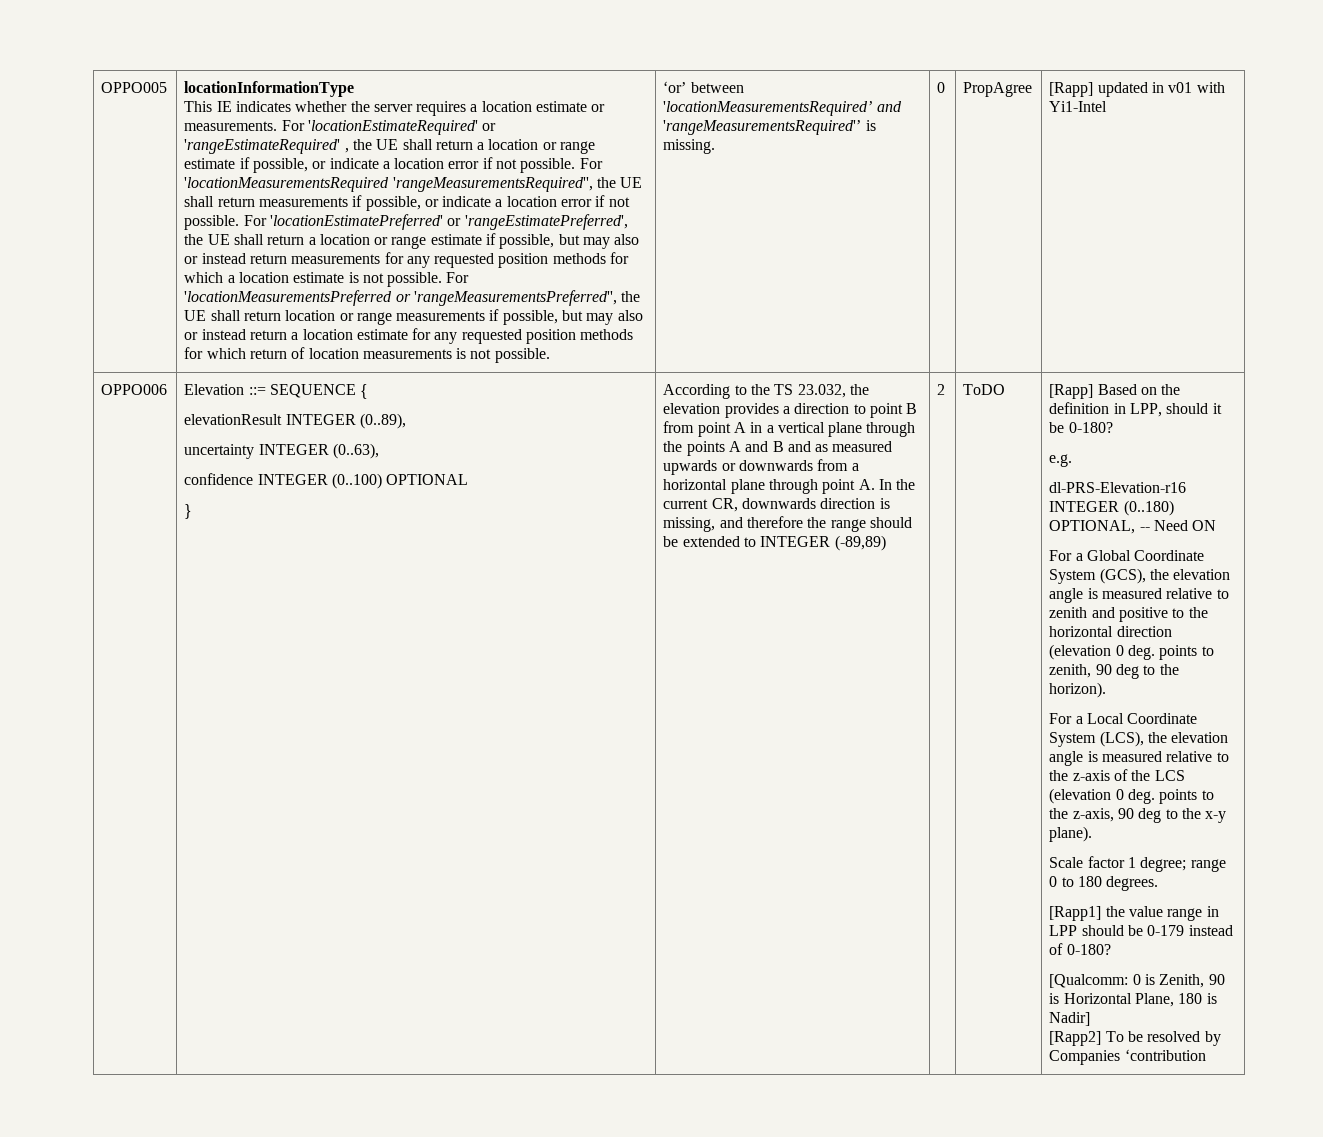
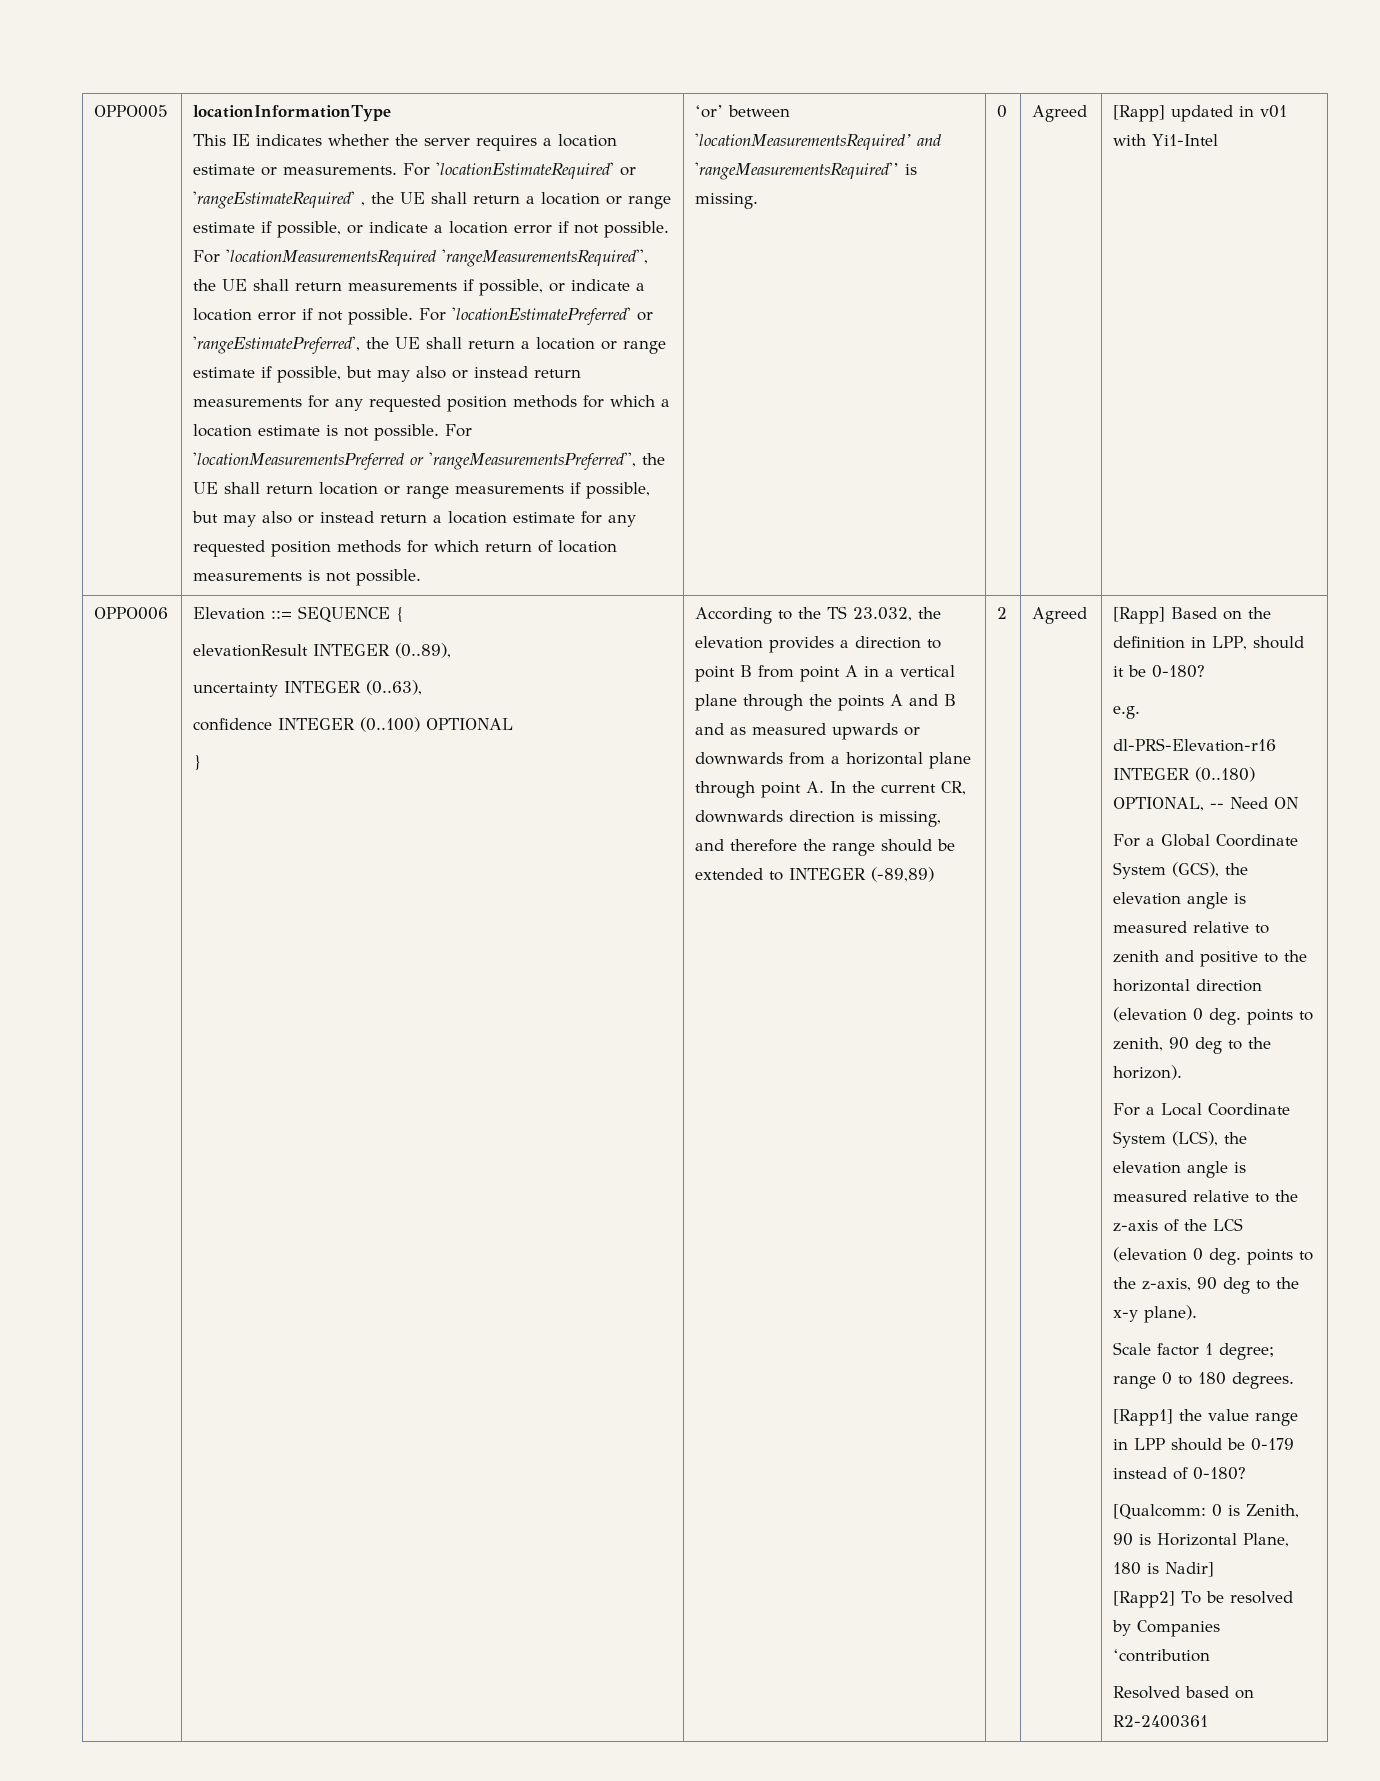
- 0 | PropAgree
+ 0 | Agreed
- 2 | ToDO
+ 2 | Agreed
+ Resolved based on R2-2400361

